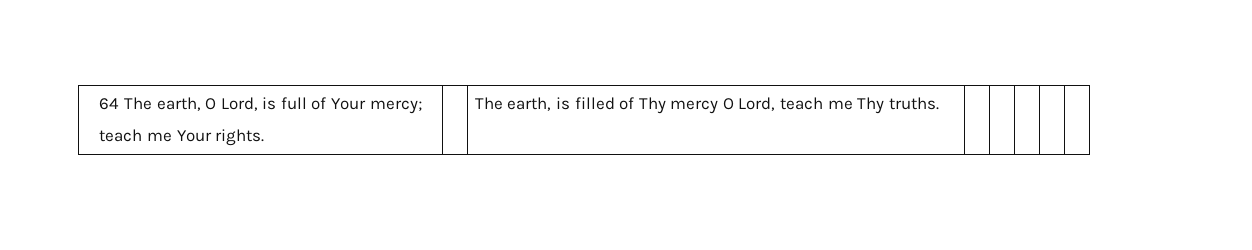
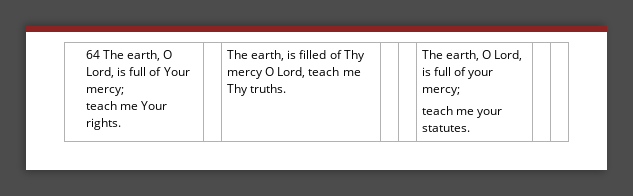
  64 The earth, O Lord, is full of Your mercy;
- teach me Your rights. | | The earth, is filled of Thy mercy O Lord, teach me Thy truths. | | | | |
+ teach me Your rights. | | The earth, is filled of Thy mercy O Lord, teach me Thy truths. | | | The earth, O Lord, is full of your mercy;
+ teach me your statutes. | |

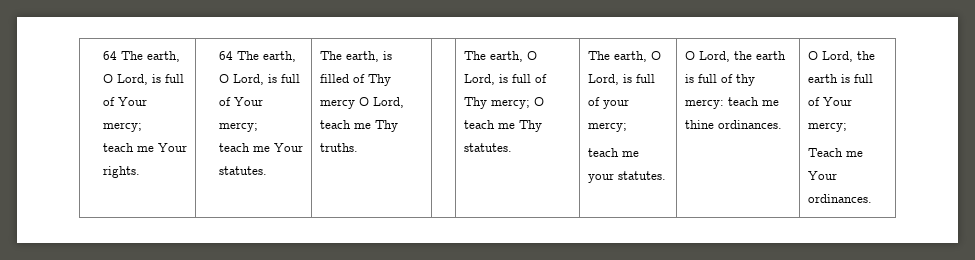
- teach me Your rights.
+ teach me Your rights. | 64 The earth, O Lord, is full of Your mercy;
+ teach me Your statutes.
+ The earth, O Lord, is full of Thy mercy; O teach me Thy statutes.
+ O Lord, the earth is full of thy mercy: teach me thine ordinances. | O Lord, the earth is full of Your mercy;
+ Teach me Your ordinances.

